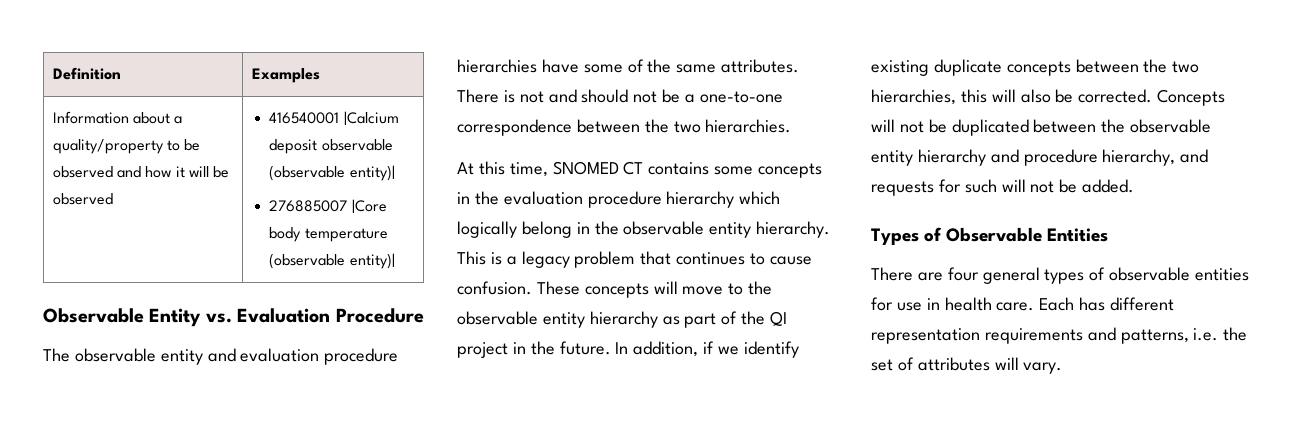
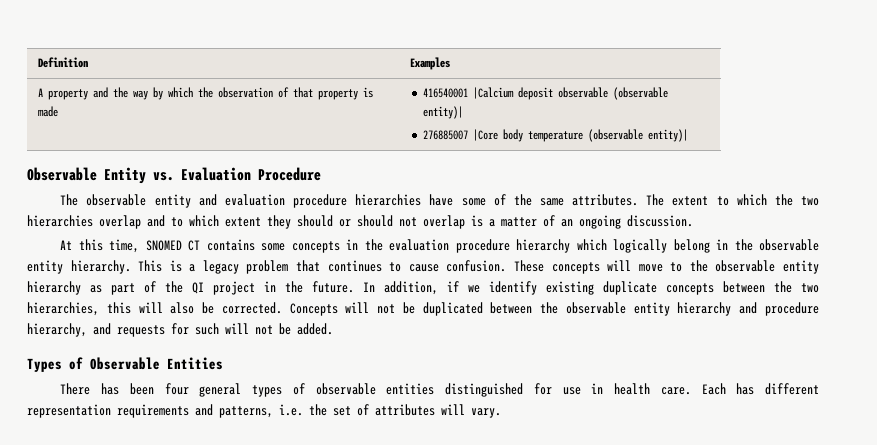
- Information about a quality/property to be observed and how it will be observed | 416540001 |Calcium deposit observable (observable entity)|
+ A property and the way by which the observation of that property is made | 416540001 |Calcium deposit observable (observable entity)|
- There is not and should not be a one-to-one correspondence between the two hierarchies.
+ The extent to which the two hierarchies overlap and to which extent they should or should not overlap is a matter of an ongoing discussion.
- There are four general types of observable entities for use in health care.
+ There has been four general types of observable entities distinguished for use in health care.

